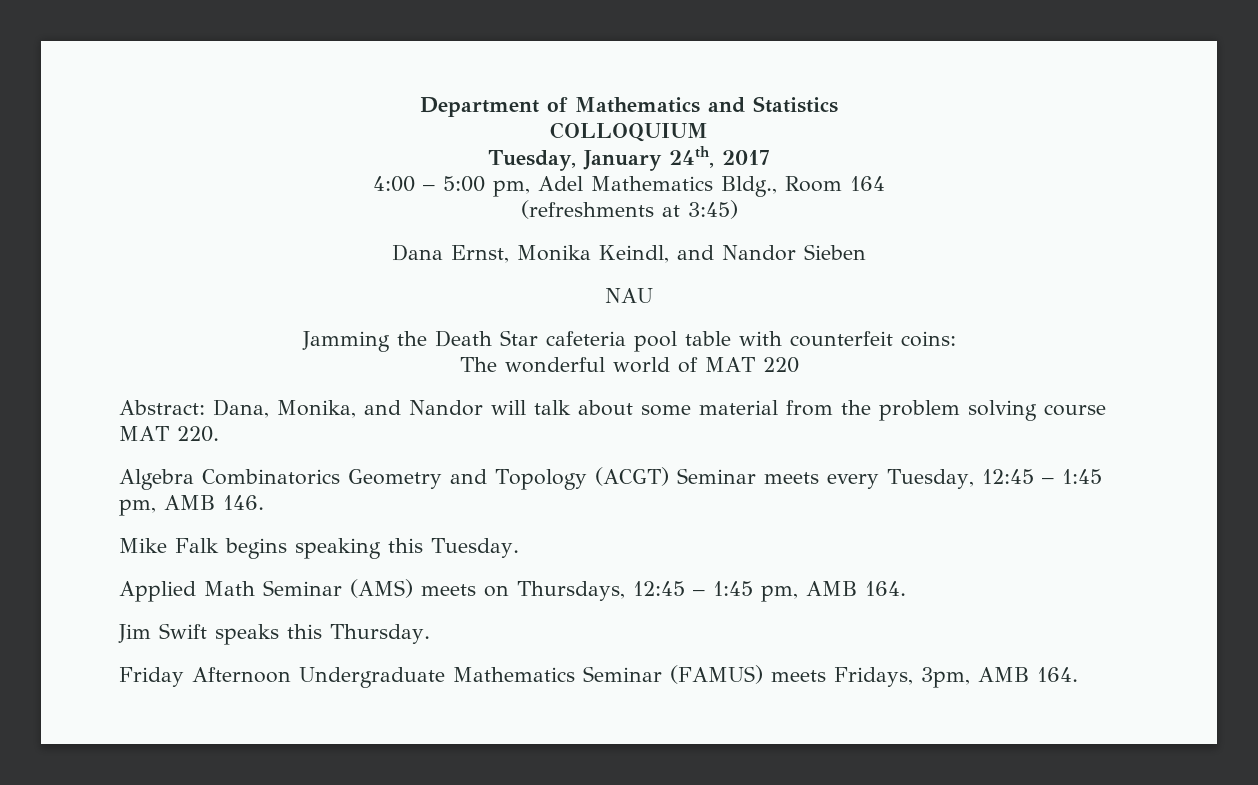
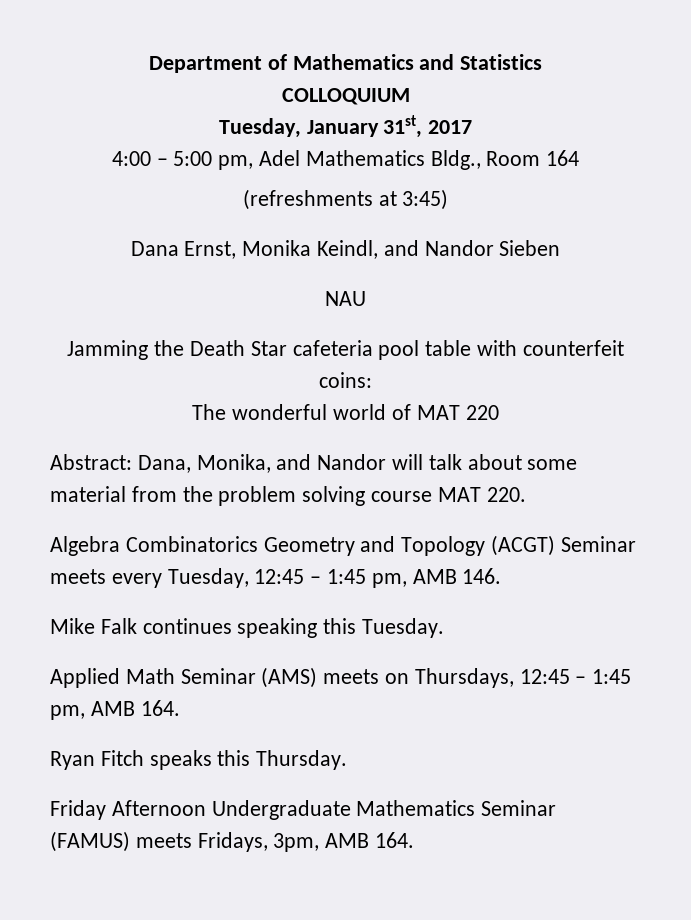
- Tuesday, January 24th, 2017
+ Tuesday, January 31st, 2017
- Mike Falk begins speaking this Tuesday.
+ Mike Falk continues speaking this Tuesday.
- Jim Swift speaks this Thursday.
+ Ryan Fitch speaks this Thursday.

